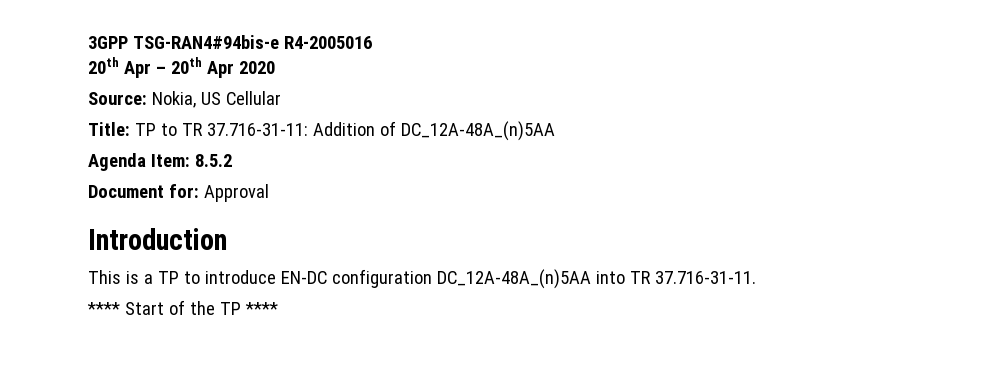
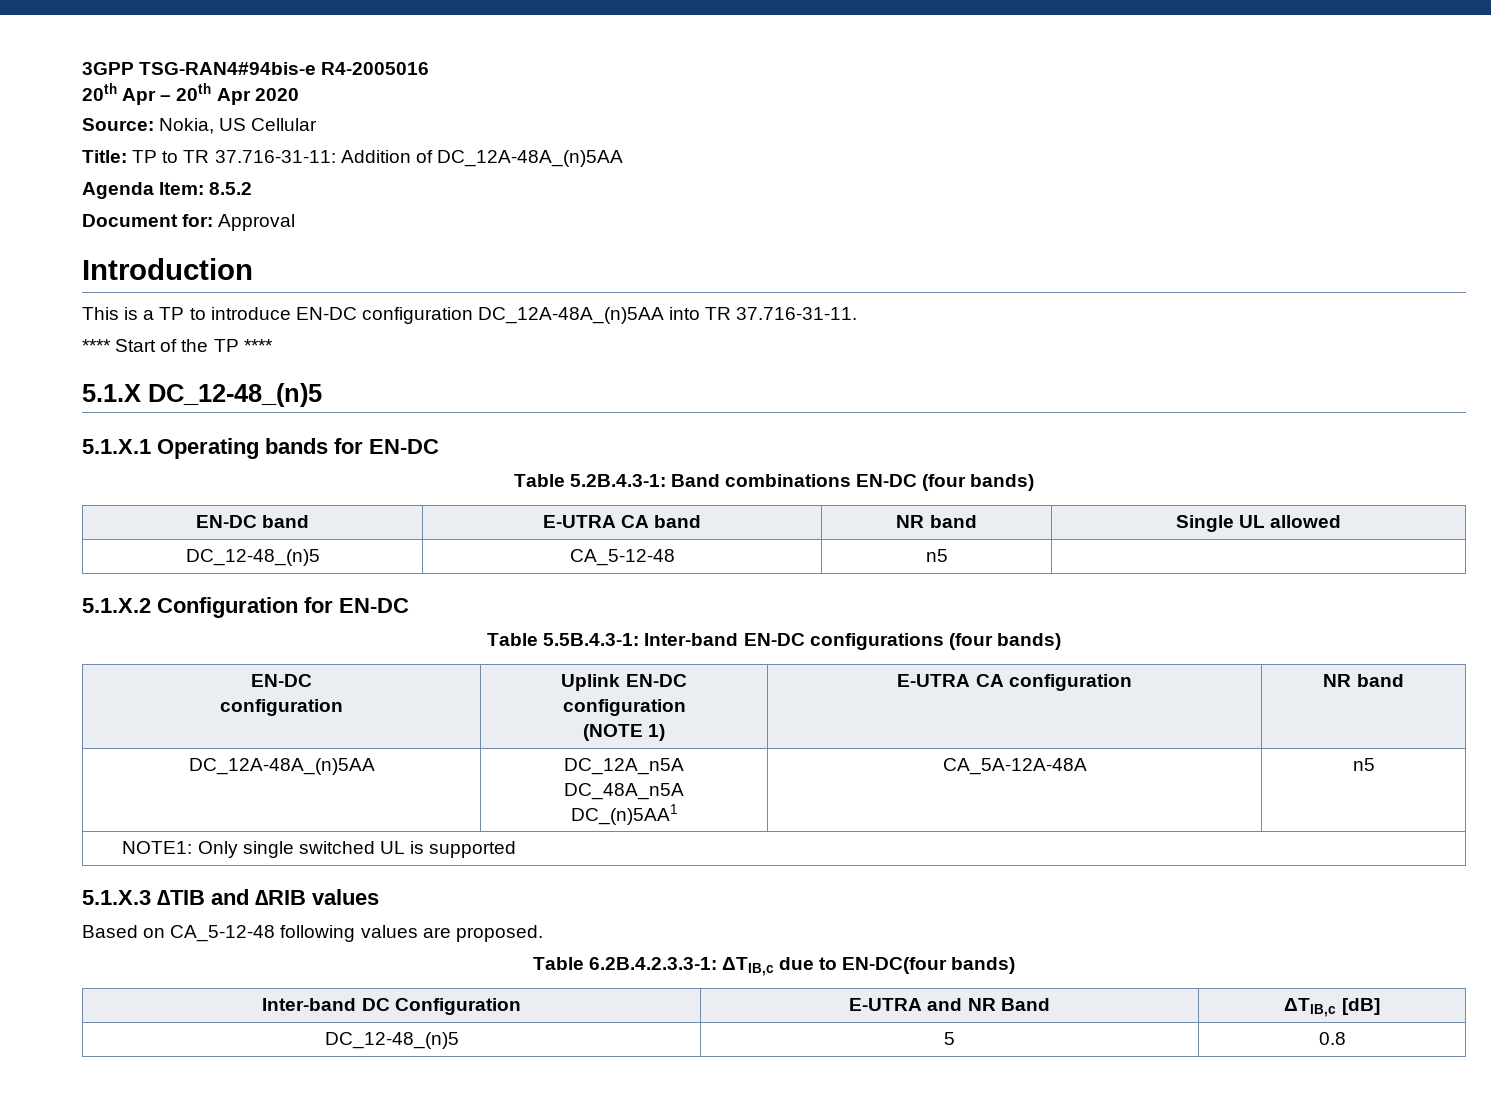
+ 5.1.X DC_12-48_(n)5
+ 5.1.X.1 Operating bands for EN-DC
+ Table 5.2B.4.3-1: Band combinations EN-DC (four bands)
+ EN-DC band | E-UTRA CA band | NR band | Single UL allowed
+ DC_12-48_(n)5 | CA_5-12-48 | n5 |
+ 5.1.X.2 Configuration for EN-DC
+ Table 5.5B.4.3-1: Inter-band EN-DC configurations (four bands)
+ EN-DC
+ configuration | Uplink EN-DC
+ configuration
+ (NOTE 1) | E-UTRA CA configuration | NR band
+ DC_12A-48A_(n)5AA | DC_12A_n5A
+ DC_48A_n5A
+ DC_(n)5AA1 | CA_5A-12A-48A | n5
+ NOTE1: Only single switched UL is supported
+ 5.1.X.3 ∆TIB and ∆RIB values
+ Based on CA_5-12-48 following values are proposed.
+ Table 6.2B.4.2.3.3-1: ΔTIB,c due to EN-DC(four bands)
+ Inter-band DC Configuration | E-UTRA and NR Band | ΔTIB,c [dB]
+ DC_12-48_(n)5 | 5 | 0.8

